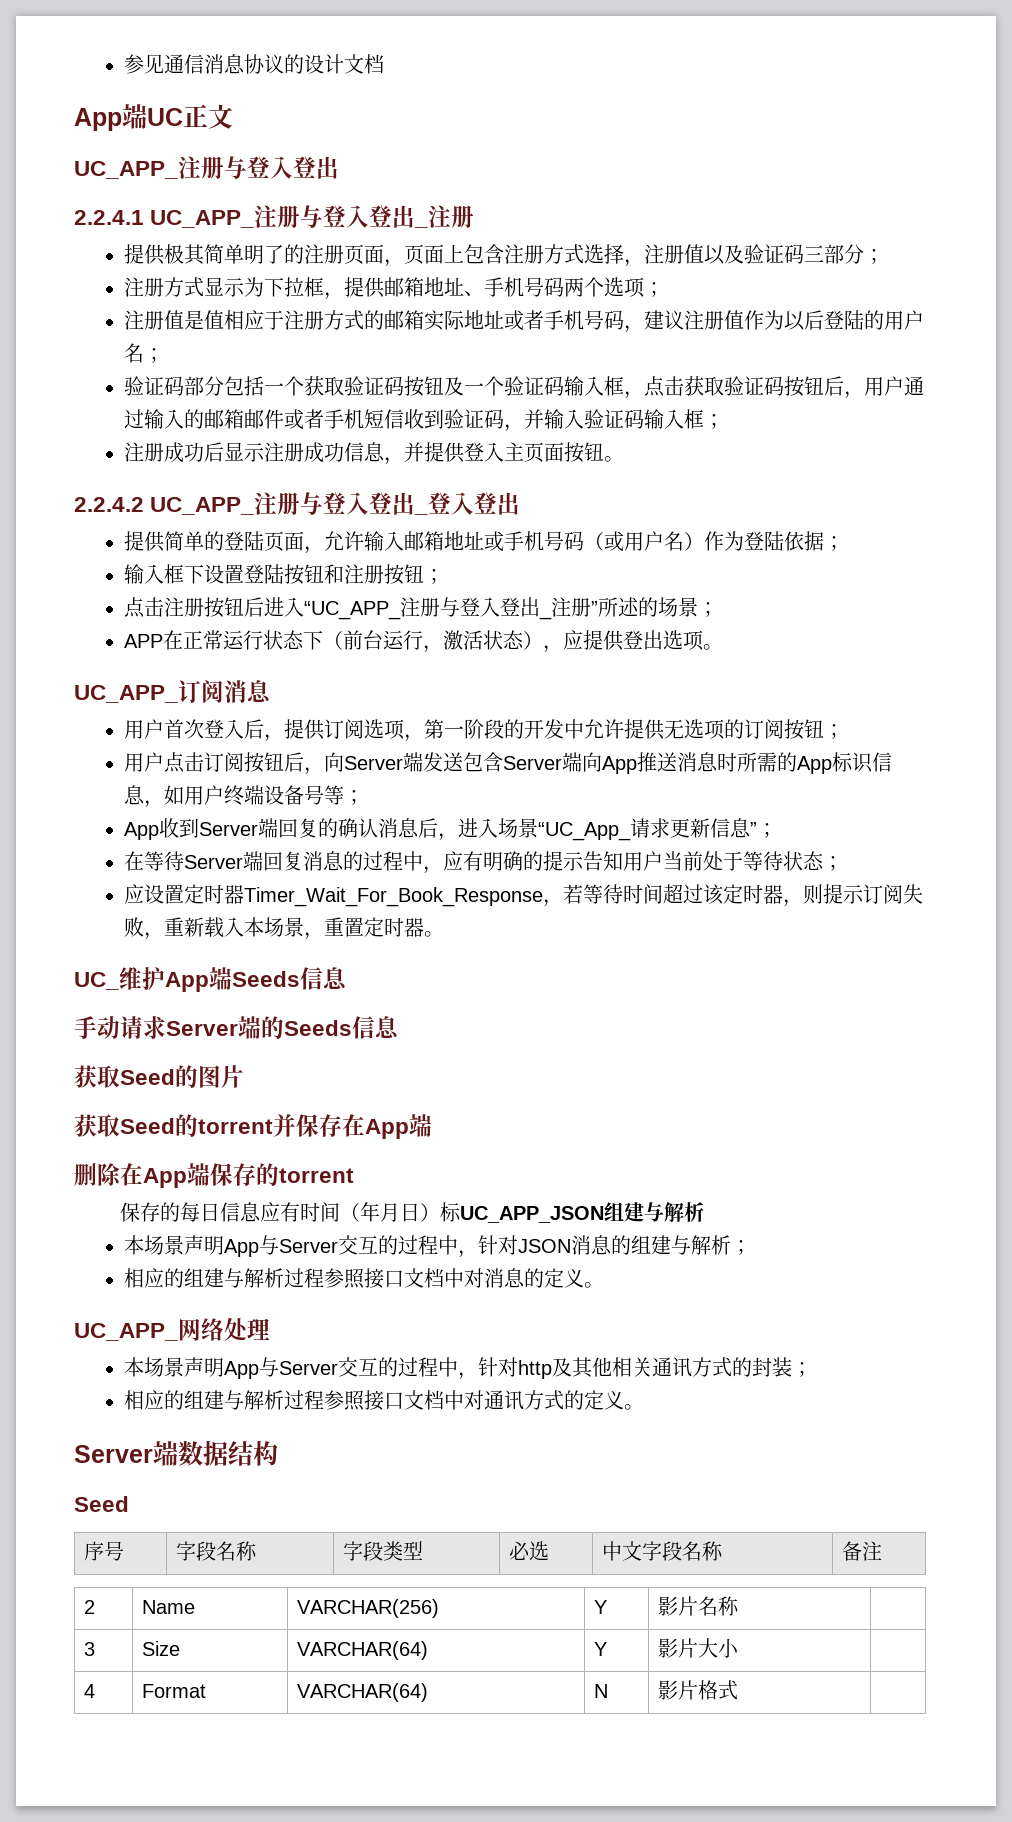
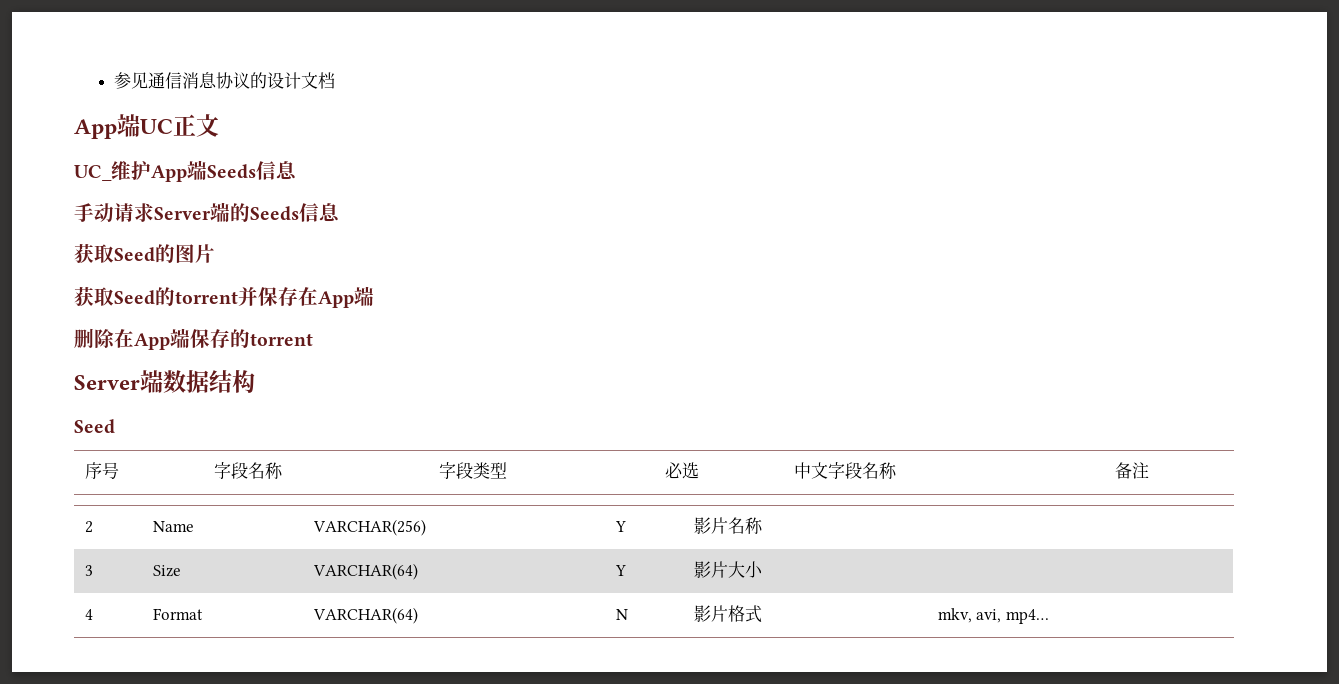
  App端UC正文
- UC_APP_注册与登入登出
- 2.2.4.1 UC_APP_注册与登入登出_注册
- 提供极其简单明了的注册页面，页面上包含注册方式选择，注册值以及验证码三部分；
- 注册方式显示为下拉框，提供邮箱地址、手机号码两个选项；
- 注册值是值相应于注册方式的邮箱实际地址或者手机号码，建议注册值作为以后登陆的用户名；
- 验证码部分包括一个获取验证码按钮及一个验证码输入框，点击获取验证码按钮后，用户通过输入的邮箱邮件或者手机短信收到验证码，并输入验证码输入框；
- 注册成功后显示注册成功信息，并提供登入主页面按钮。
- 2.2.4.2 UC_APP_注册与登入登出_登入登出
- 提供简单的登陆页面，允许输入邮箱地址或手机号码（或用户名）作为登陆依据；
- 输入框下设置登陆按钮和注册按钮；
- 点击注册按钮后进入“UC_APP_注册与登入登出_注册”所述的场景；
- APP在正常运行状态下（前台运行，激活状态），应提供登出选项。
- UC_APP_订阅消息
- 用户首次登入后，提供订阅选项，第一阶段的开发中允许提供无选项的订阅按钮；
- 用户点击订阅按钮后，向Server端发送包含Server端向App推送消息时所需的App标识信息，如用户终端设备号等；
- App收到Server端回复的确认消息后，进入场景“UC_App_请求更新信息”；
- 在等待Server端回复消息的过程中，应有明确的提示告知用户当前处于等待状态；
- 应设置定时器Timer_Wait_For_Book_Response，若等待时间超过该定时器，则提示订阅失败，重新载入本场景，重置定时器。
- 保存的每日信息应有时间（年月日）标UC_APP_JSON组建与解析
- 本场景声明App与Server交互的过程中，针对JSON消息的组建与解析；
- 相应的组建与解析过程参照接口文档中对消息的定义。
- UC_APP_网络处理
- 本场景声明App与Server交互的过程中，针对http及其他相关通讯方式的封装；
- 相应的组建与解析过程参照接口文档中对通讯方式的定义。
- 4 | Format | VARCHAR(64) | N | 影片格式 |
+ 4 | Format | VARCHAR(64) | N | 影片格式 | mkv, avi, mp4…

